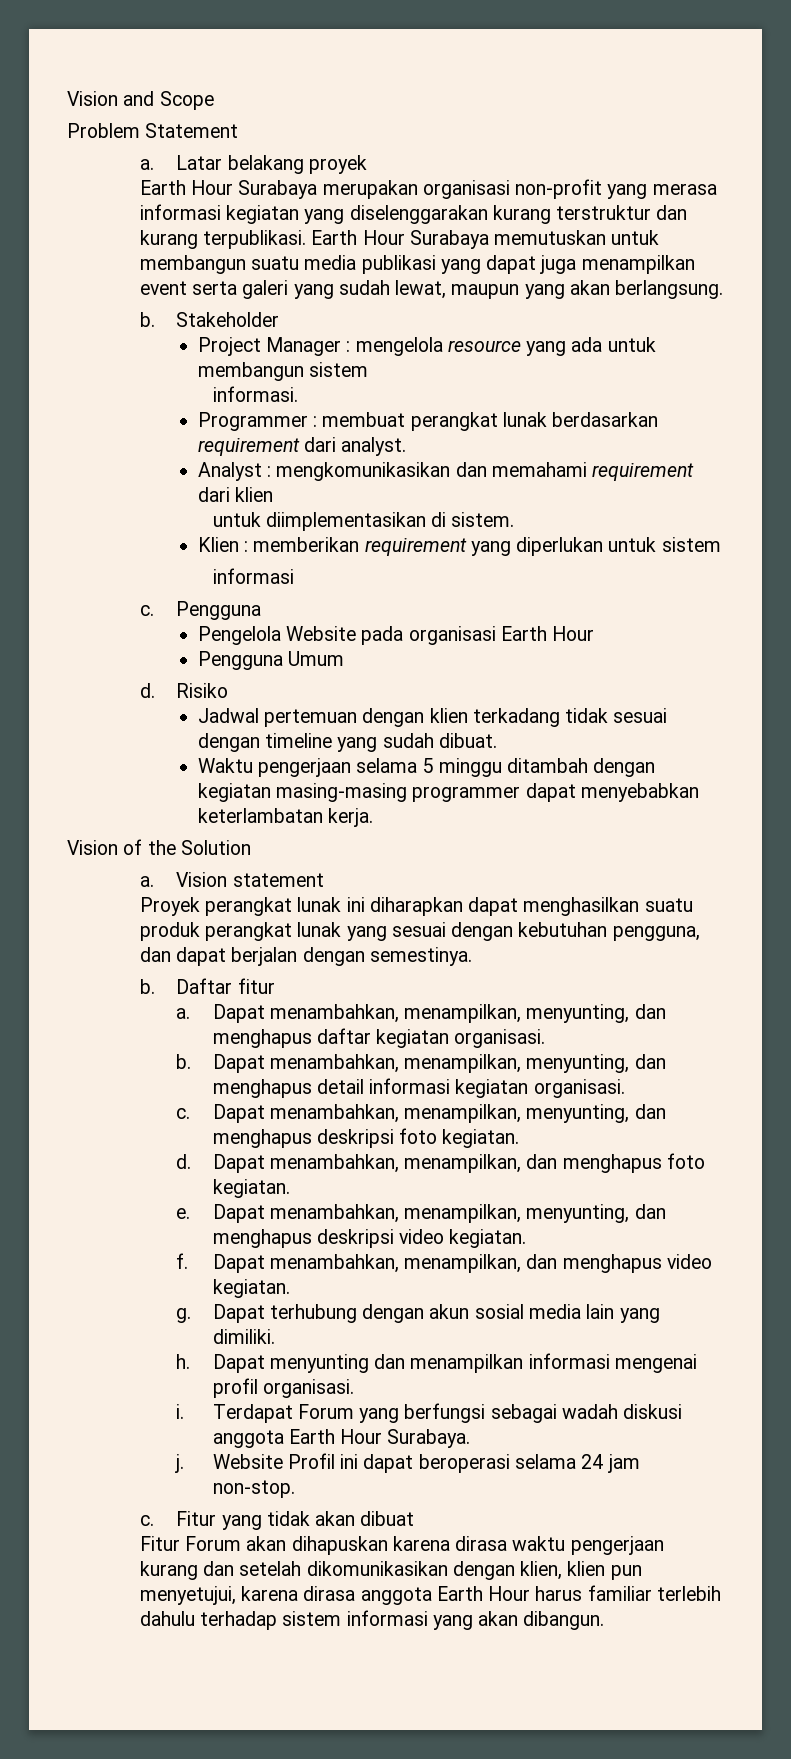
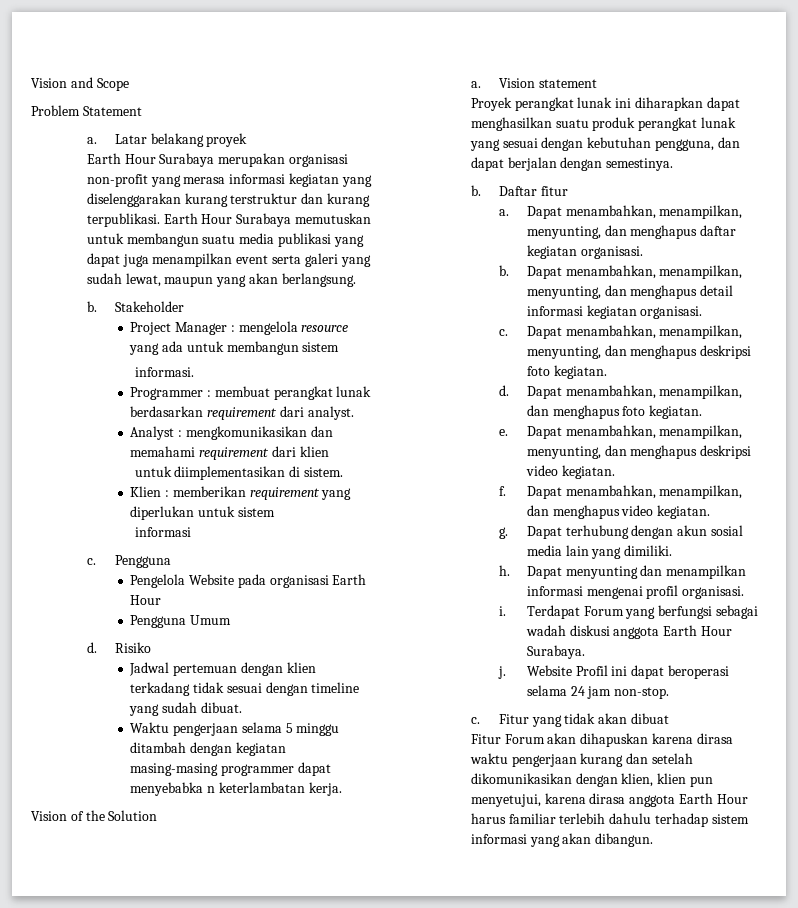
- Waktu pengerjaan selama 5 minggu ditambah dengan kegiatan masing-masing programmer dapat menyebabkan keterlambatan kerja.
+ Waktu pengerjaan selama 5 minggu ditambah dengan kegiatan masing-masing programmer dapat menyebabka n keterlambatan kerja.

